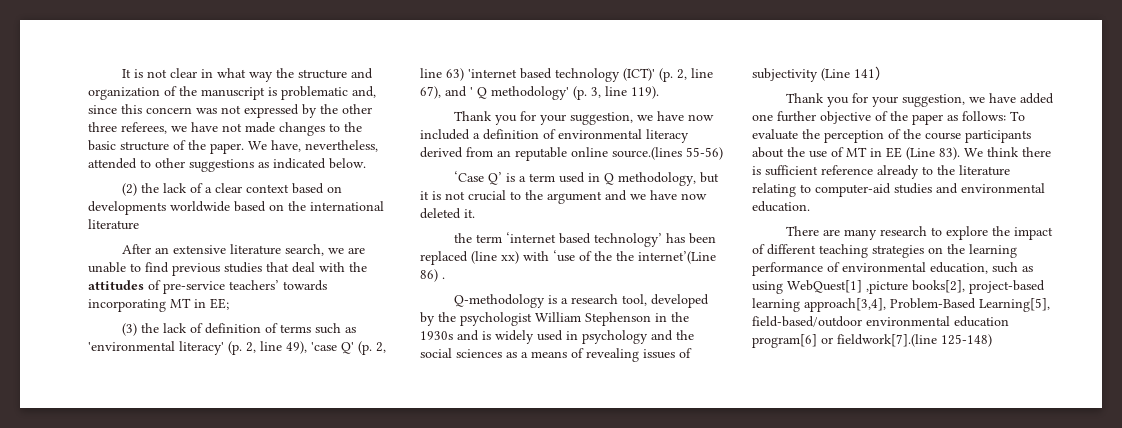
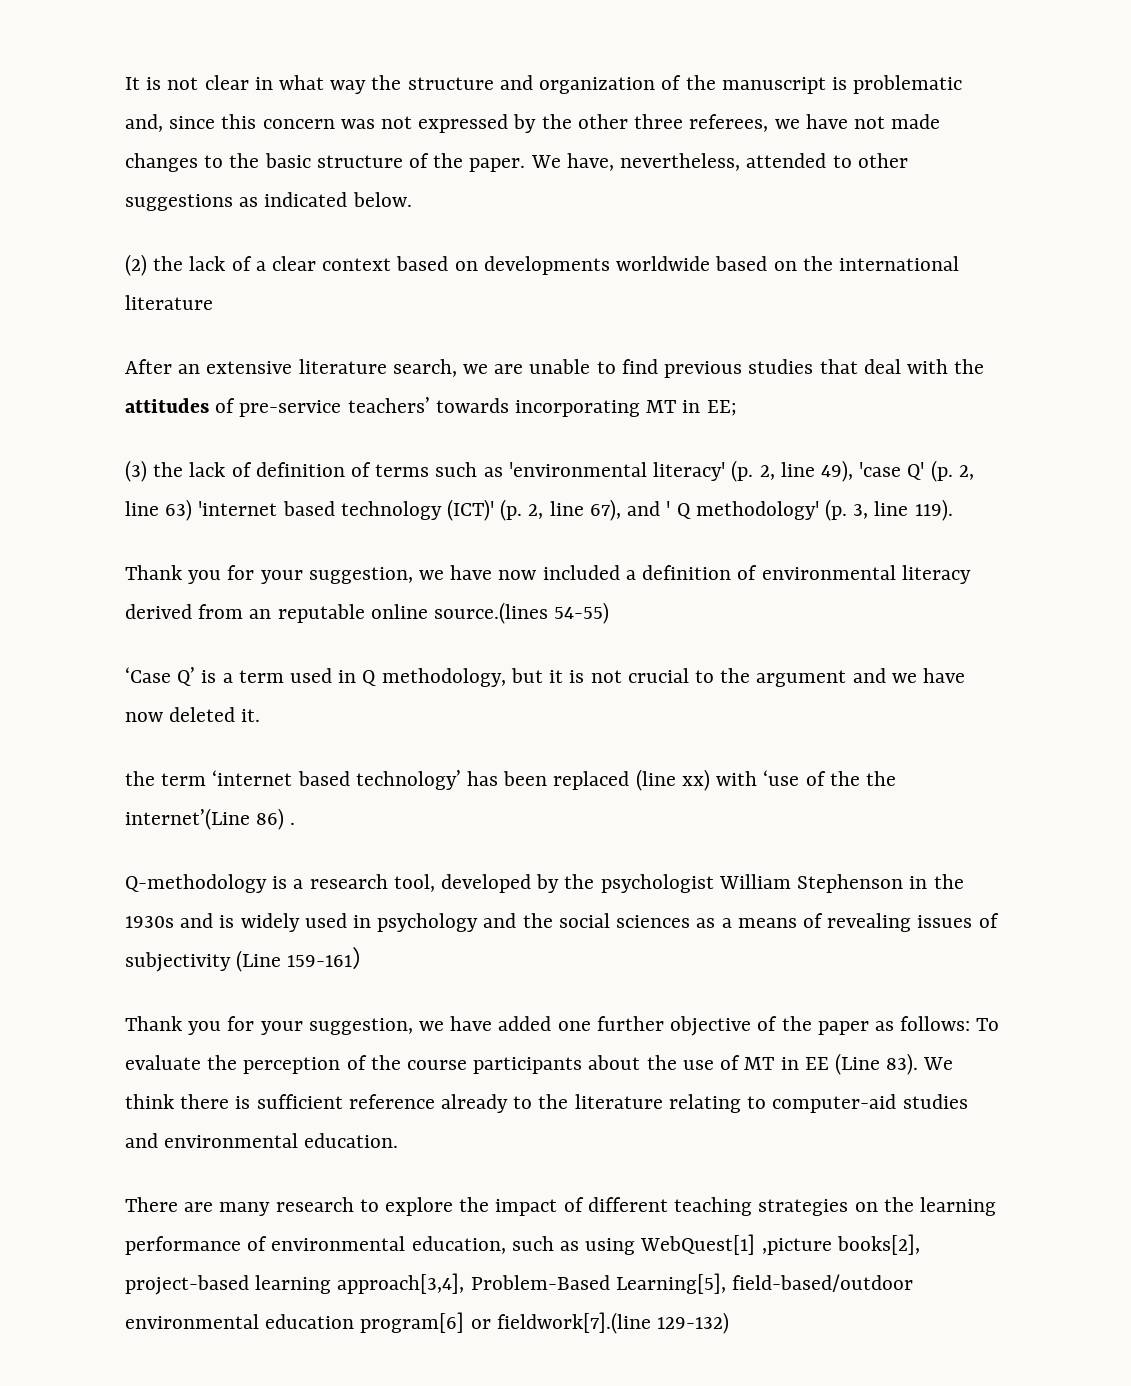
- Thank you for your suggestion, we have now included a definition of environmental literacy derived from an reputable online source.(lines 55-56)
+ Thank you for your suggestion, we have now included a definition of environmental literacy derived from an reputable online source.(lines 54-55)
- Q-methodology is a research tool, developed by the psychologist William Stephenson in the 1930s and is widely used in psychology and the social sciences as a means of revealing issues of subjectivity (Line 141）
+ Q-methodology is a research tool, developed by the psychologist William Stephenson in the 1930s and is widely used in psychology and the social sciences as a means of revealing issues of subjectivity (Line 159-161）
- There are many research to explore the impact of different teaching strategies on the learning performance of environmental education, such as using WebQuest[1] ,picture books[2], project-based learning approach[3,4], Problem-Based Learning[5], field-based/outdoor environmental education program[6] or fieldwork[7].(line 125-148)
+ There are many research to explore the impact of different teaching strategies on the learning performance of environmental education, such as using WebQuest[1] ,picture books[2], project-based learning approach[3,4], Problem-Based Learning[5], field-based/outdoor environmental education program[6] or fieldwork[7].(line 129-132)

